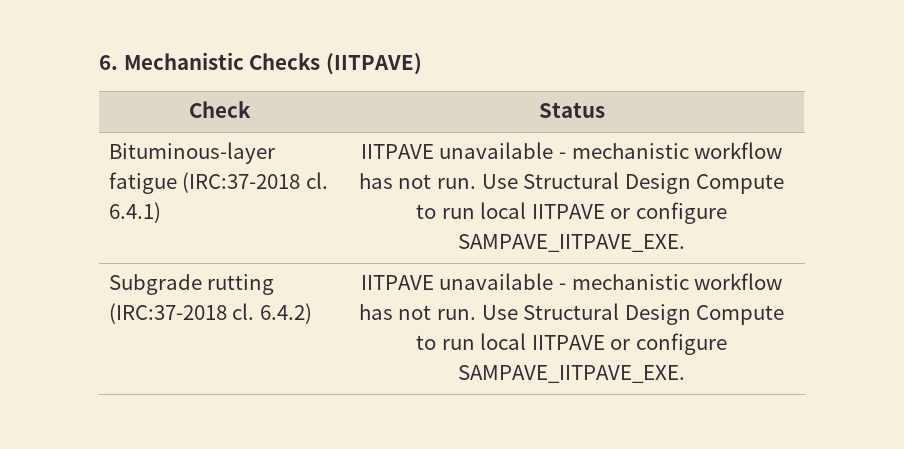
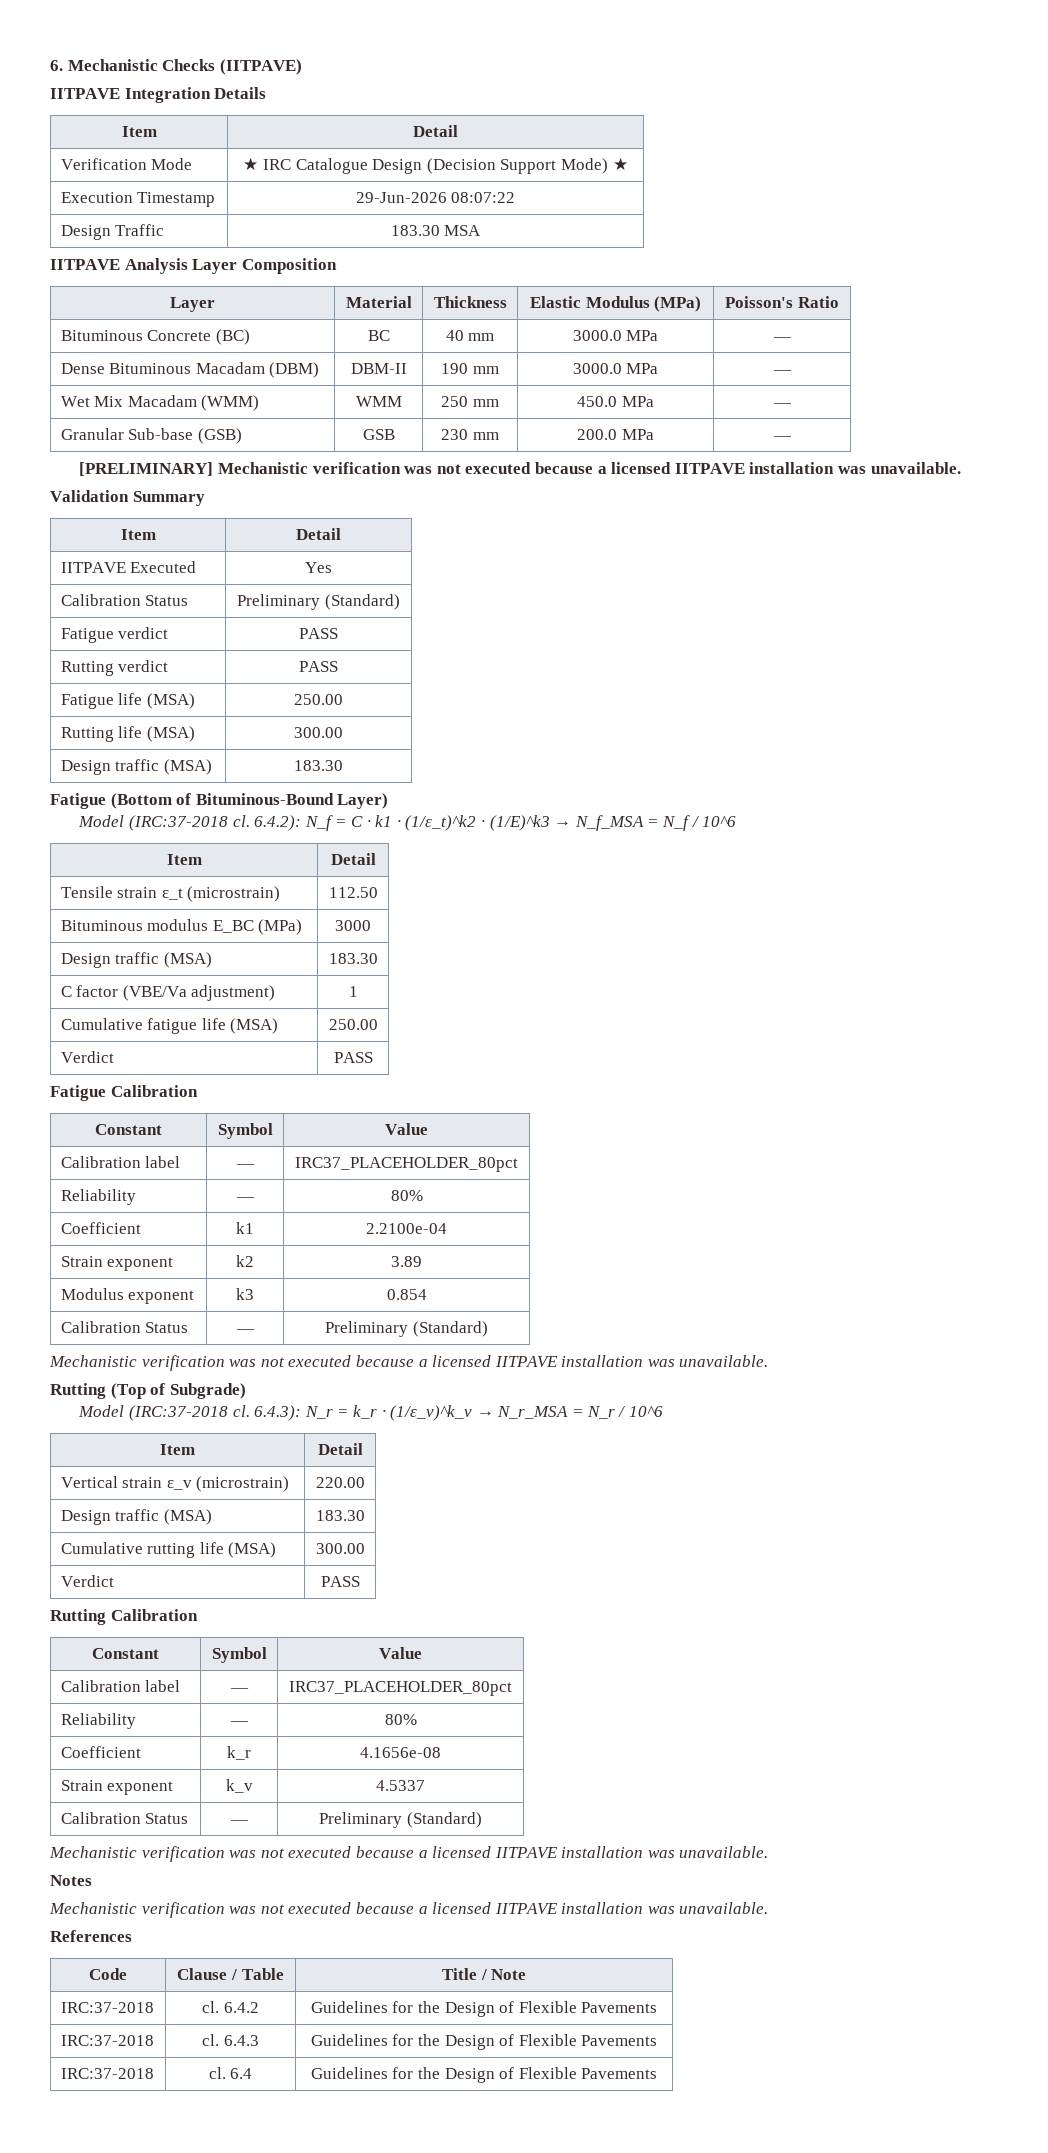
- Check | Status
- Bituminous-layer fatigue (IRC:37-2018 cl. 6.4.1) | IITPAVE unavailable - mechanistic workflow has not run. Use Structural Design Compute to run local IITPAVE or configure SAMPAVE_IITPAVE_EXE.
- Subgrade rutting (IRC:37-2018 cl. 6.4.2) | IITPAVE unavailable - mechanistic workflow has not run. Use Structural Design Compute to run local IITPAVE or configure SAMPAVE_IITPAVE_EXE.
+ IITPAVE Integration Details
+ Item | Detail
+ Verification Mode | ★ IRC Catalogue Design (Decision Support Mode) ★
+ Execution Timestamp | 29-Jun-2026 08:07:22
+ Design Traffic | 183.30 MSA
+ IITPAVE Analysis Layer Composition
+ Layer | Material | Thickness | Elastic Modulus (MPa) | Poisson's Ratio
+ Bituminous Concrete (BC) | BC | 40 mm | 3000.0 MPa | —
+ Dense Bituminous Macadam (DBM) | DBM-II | 190 mm | 3000.0 MPa | —
+ Wet Mix Macadam (WMM) | WMM | 250 mm | 450.0 MPa | —
+ Granular Sub-base (GSB) | GSB | 230 mm | 200.0 MPa | —
+ [PRELIMINARY] Mechanistic verification was not executed because a licensed IITPAVE installation was unavailable.
+ Validation Summary
+ Item | Detail
+ IITPAVE Executed | Yes
+ Calibration Status | Preliminary (Standard)
+ Fatigue verdict | PASS
+ Rutting verdict | PASS
+ Fatigue life (MSA) | 250.00
+ Rutting life (MSA) | 300.00
+ Design traffic (MSA) | 183.30
+ Fatigue (Bottom of Bituminous-Bound Layer)
+ Model (IRC:37-2018 cl. 6.4.2): N_f = C · k1 · (1/ε_t)^k2 · (1/E)^k3 → N_f_MSA = N_f / 10^6
+ Item | Detail
+ Tensile strain ε_t (microstrain) | 112.50
+ Bituminous modulus E_BC (MPa) | 3000
+ Design traffic (MSA) | 183.30
+ C factor (VBE/Va adjustment) | 1
+ Cumulative fatigue life (MSA) | 250.00
+ Verdict | PASS
+ Fatigue Calibration
+ Constant | Symbol | Value
+ Calibration label | — | IRC37_PLACEHOLDER_80pct
+ Reliability | — | 80%
+ Coefficient | k1 | 2.2100e-04
+ Strain exponent | k2 | 3.89
+ Modulus exponent | k3 | 0.854
+ Calibration Status | — | Preliminary (Standard)
+ Mechanistic verification was not executed because a licensed IITPAVE installation was unavailable.
+ Rutting (Top of Subgrade)
+ Model (IRC:37-2018 cl. 6.4.3): N_r = k_r · (1/ε_v)^k_v → N_r_MSA = N_r / 10^6
+ Item | Detail
+ Vertical strain ε_v (microstrain) | 220.00
+ Design traffic (MSA) | 183.30
+ Cumulative rutting life (MSA) | 300.00
+ Verdict | PASS
+ Rutting Calibration
+ Constant | Symbol | Value
+ Calibration label | — | IRC37_PLACEHOLDER_80pct
+ Reliability | — | 80%
+ Coefficient | k_r | 4.1656e-08
+ Strain exponent | k_v | 4.5337
+ Calibration Status | — | Preliminary (Standard)
+ Mechanistic verification was not executed because a licensed IITPAVE installation was unavailable.
+ Notes
+ Mechanistic verification was not executed because a licensed IITPAVE installation was unavailable.
+ References
+ Code | Clause / Table | Title / Note
+ IRC:37-2018 | cl. 6.4.2 | Guidelines for the Design of Flexible Pavements
+ IRC:37-2018 | cl. 6.4.3 | Guidelines for the Design of Flexible Pavements
+ IRC:37-2018 | cl. 6.4 | Guidelines for the Design of Flexible Pavements

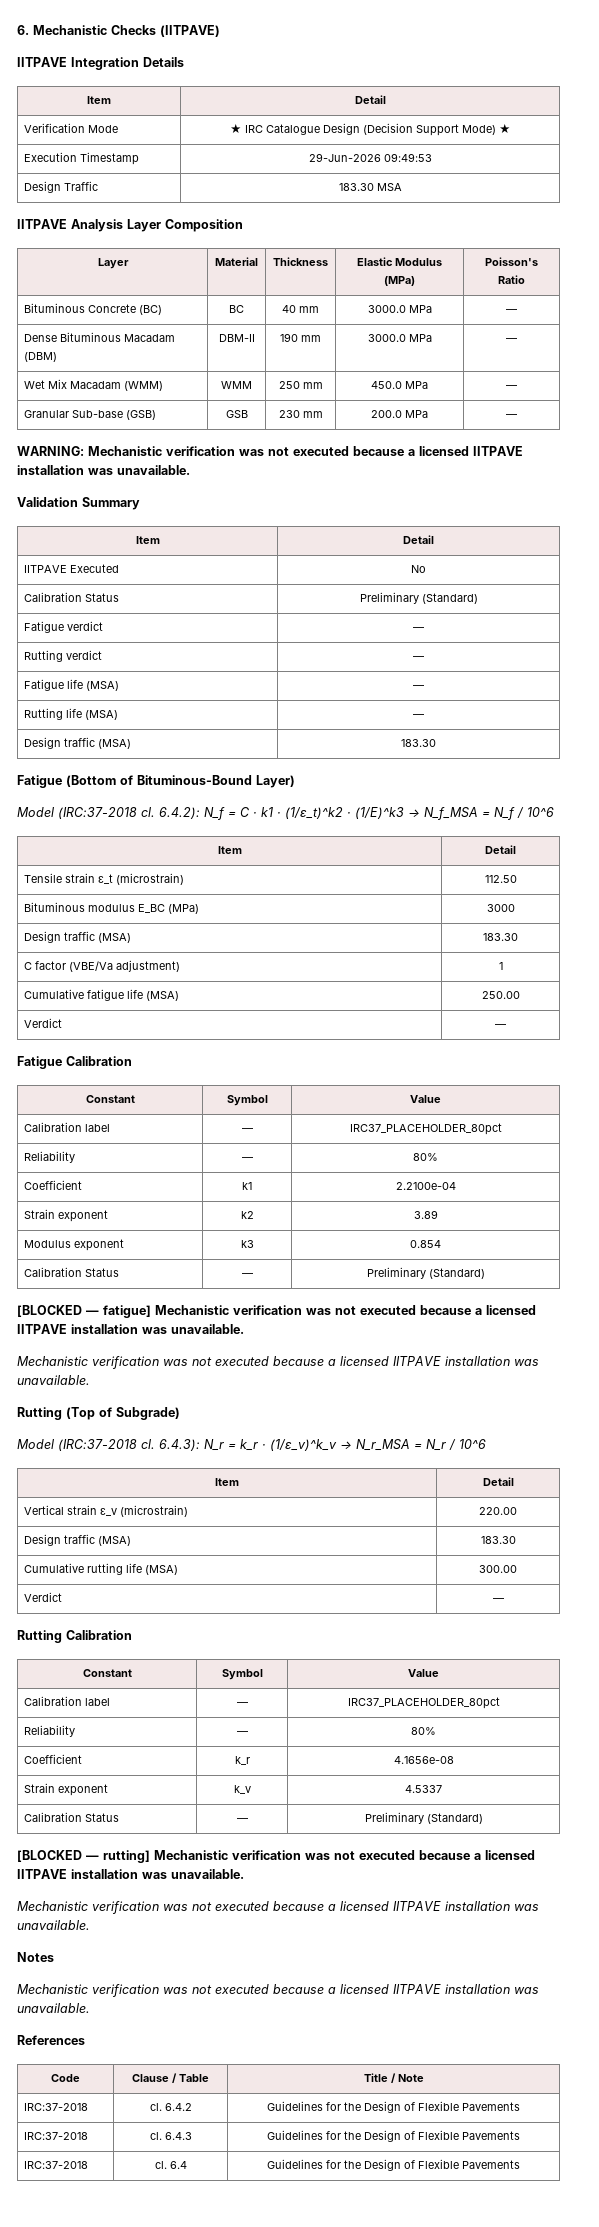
- Execution Timestamp | 29-Jun-2026 08:07:22
+ Execution Timestamp | 29-Jun-2026 09:49:53
- [PRELIMINARY] Mechanistic verification was not executed because a licensed IITPAVE installation was unavailable.
+ WARNING: Mechanistic verification was not executed because a licensed IITPAVE installation was unavailable.
- IITPAVE Executed | Yes
+ IITPAVE Executed | No
- Fatigue verdict | PASS
+ Fatigue verdict | —
- Rutting verdict | PASS
+ Rutting verdict | —
- Fatigue life (MSA) | 250.00
+ Fatigue life (MSA) | —
- Rutting life (MSA) | 300.00
+ Rutting life (MSA) | —
  Cumulative fatigue life (MSA) | 250.00
- Verdict | PASS
+ Verdict | —
+ [BLOCKED — fatigue] Mechanistic verification was not executed because a licensed IITPAVE installation was unavailable.
  Cumulative rutting life (MSA) | 300.00
- Verdict | PASS
+ Verdict | —
+ [BLOCKED — rutting] Mechanistic verification was not executed because a licensed IITPAVE installation was unavailable.

